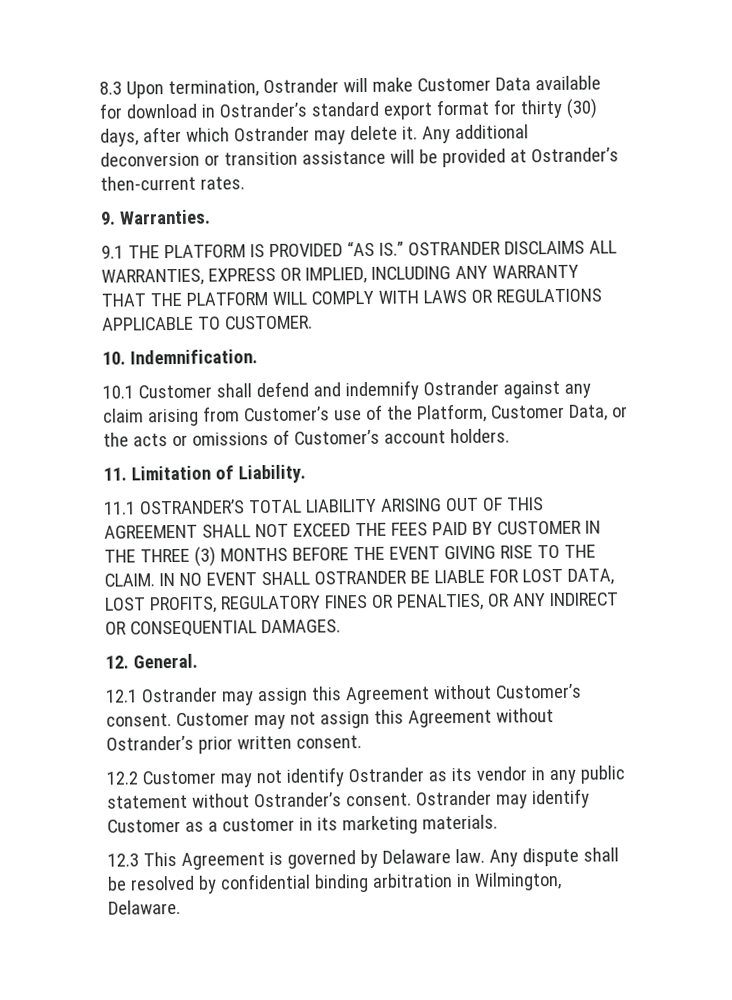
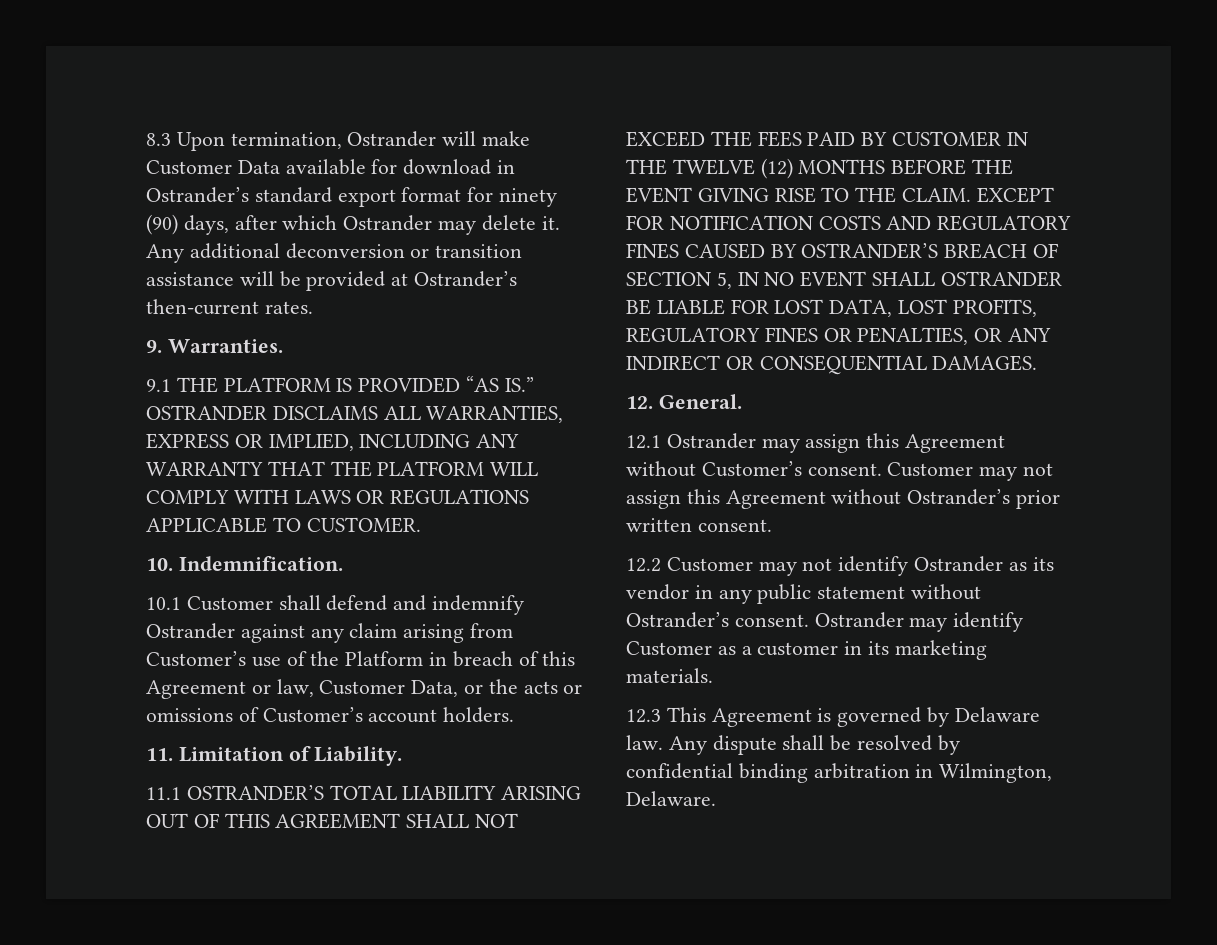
- 8.3 Upon termination, Ostrander will make Customer Data available for download in Ostrander’s standard export format for thirty (30) days, after which Ostrander may delete it.
+ 8.3 Upon termination, Ostrander will make Customer Data available for download in Ostrander’s standard export format for ninety (90) days, after which Ostrander may delete it.
- 10.1 Customer shall defend and indemnify Ostrander against any claim arising from Customer’s use of the Platform, Customer Data, or the acts or omissions of Customer’s account holders.
+ 10.1 Customer shall defend and indemnify Ostrander against any claim arising from Customer’s use of the Platform in breach of this Agreement or law, Customer Data, or the acts or omissions of Customer’s account holders.
- 11.1 OSTRANDER’S TOTAL LIABILITY ARISING OUT OF THIS AGREEMENT SHALL NOT EXCEED THE FEES PAID BY CUSTOMER IN THE THREE (3) MONTHS BEFORE THE EVENT GIVING RISE TO THE CLAIM.
+ 11.1 OSTRANDER’S TOTAL LIABILITY ARISING OUT OF THIS AGREEMENT SHALL NOT EXCEED THE FEES PAID BY CUSTOMER IN THE TWELVE (12) MONTHS BEFORE THE EVENT GIVING RISE TO THE CLAIM.
- IN NO EVENT SHALL OSTRANDER BE LIABLE FOR LOST DATA, LOST PROFITS, REGULATORY FINES OR PENALTIES, OR ANY INDIRECT OR CONSEQUENTIAL DAMAGES.
+ EXCEPT FOR NOTIFICATION COSTS AND REGULATORY FINES CAUSED BY OSTRANDER’S BREACH OF SECTION 5, IN NO EVENT SHALL OSTRANDER BE LIABLE FOR LOST DATA, LOST PROFITS, REGULATORY FINES OR PENALTIES, OR ANY INDIRECT OR CONSEQUENTIAL DAMAGES.

